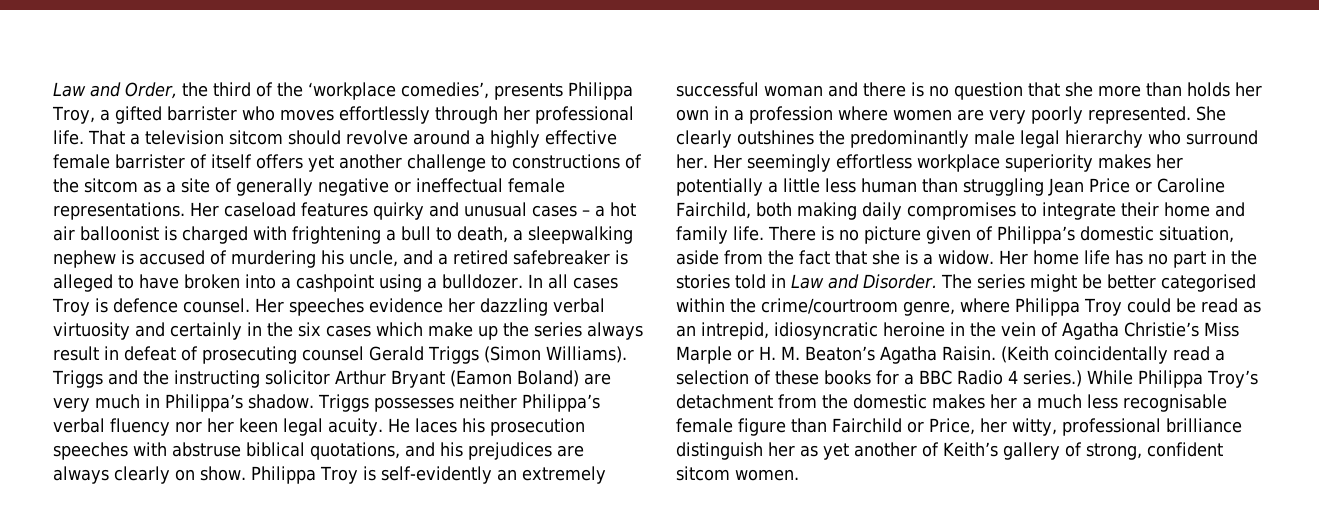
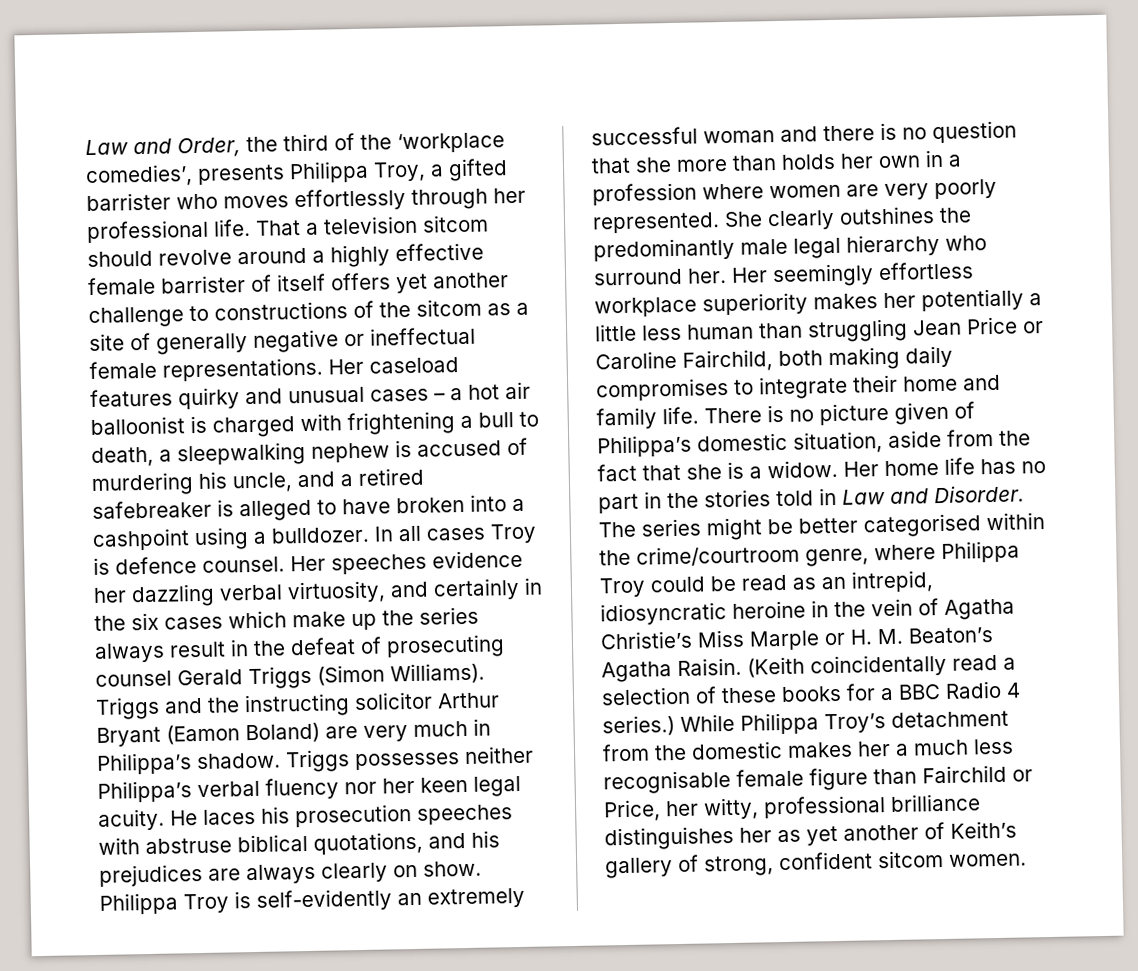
- Her speeches evidence her dazzling verbal virtuosity and certainly in the six cases which make up the series always result in defeat of prosecuting counsel Gerald Triggs (Simon Williams).
+ Her speeches evidence her dazzling verbal virtuosity, and certainly in the six cases which make up the series always result in the defeat of prosecuting counsel Gerald Triggs (Simon Williams).
- While Philippa Troy’s detachment from the domestic makes her a much less recognisable female figure than Fairchild or Price, her witty, professional brilliance distinguish her as yet another of Keith’s gallery of strong, confident sitcom women.
+ While Philippa Troy’s detachment from the domestic makes her a much less recognisable female figure than Fairchild or Price, her witty, professional brilliance distinguishes her as yet another of Keith’s gallery of strong, confident sitcom women.

